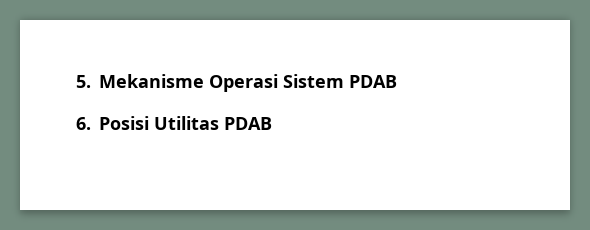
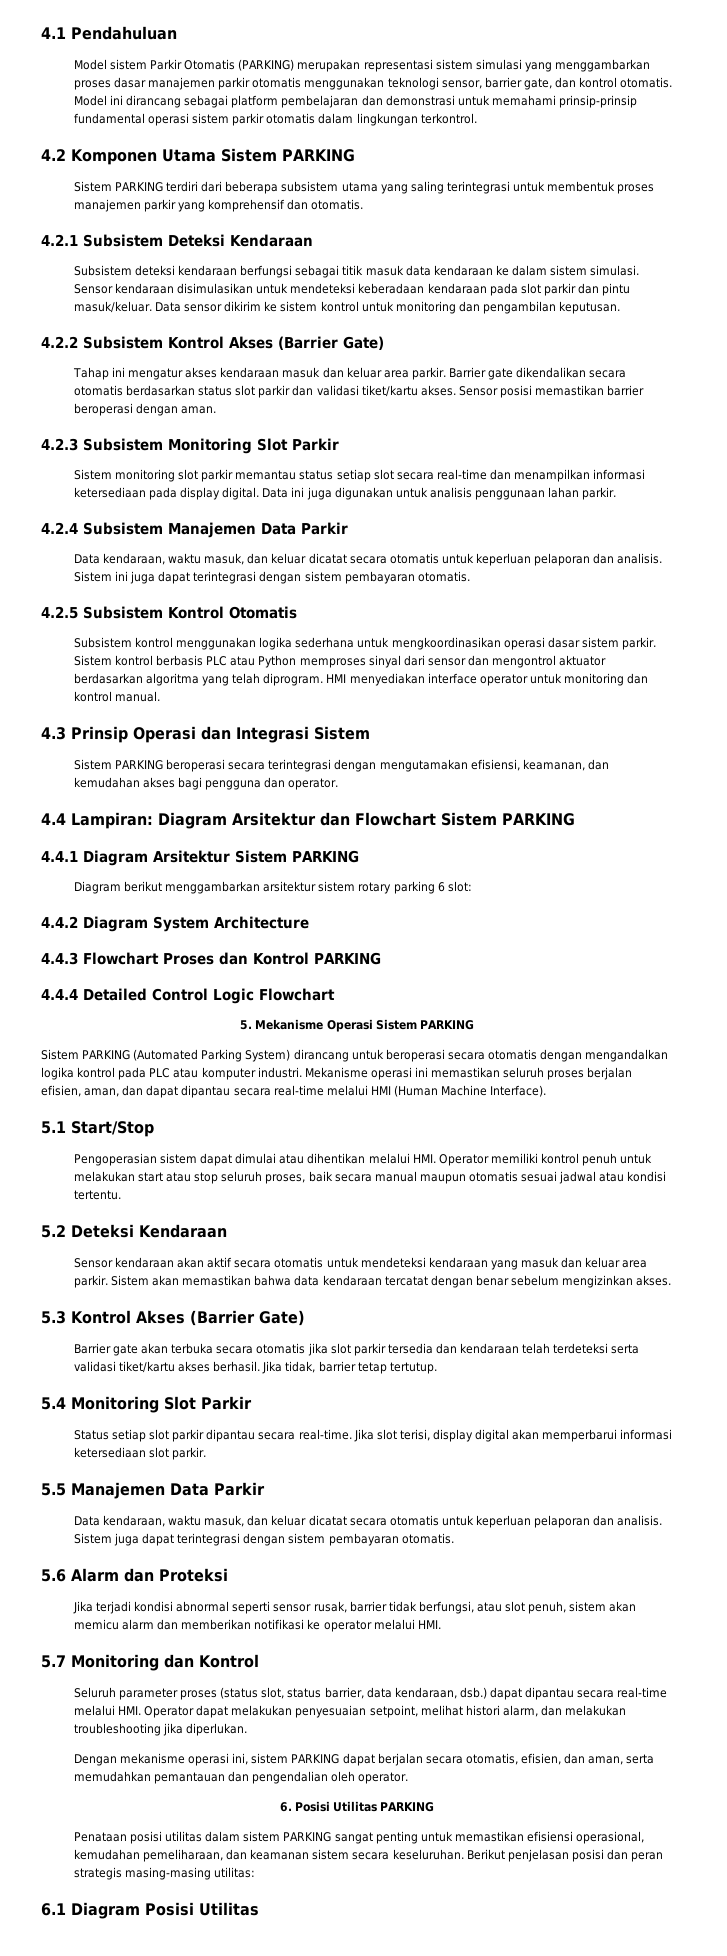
- 5. Mekanisme Operasi Sistem PDAB
- 6. Posisi Utilitas PDAB
+ 4.1 Pendahuluan
+ Model sistem Parkir Otomatis (PARKING) merupakan representasi sistem simulasi yang menggambarkan proses dasar manajemen parkir otomatis menggunakan teknologi sensor, barrier gate, dan kontrol otomatis. Model ini dirancang sebagai platform pembelajaran dan demonstrasi untuk memahami prinsip-prinsip fundamental operasi sistem parkir otomatis dalam lingkungan terkontrol.
+ 4.2 Komponen Utama Sistem PARKING
+ Sistem PARKING terdiri dari beberapa subsistem utama yang saling terintegrasi untuk membentuk proses manajemen parkir yang komprehensif dan otomatis.
+ 4.2.1 Subsistem Deteksi Kendaraan
+ Subsistem deteksi kendaraan berfungsi sebagai titik masuk data kendaraan ke dalam sistem simulasi. Sensor kendaraan disimulasikan untuk mendeteksi keberadaan kendaraan pada slot parkir dan pintu masuk/keluar. Data sensor dikirim ke sistem kontrol untuk monitoring dan pengambilan keputusan.
+ 4.2.2 Subsistem Kontrol Akses (Barrier Gate)
+ Tahap ini mengatur akses kendaraan masuk dan keluar area parkir. Barrier gate dikendalikan secara otomatis berdasarkan status slot parkir dan validasi tiket/kartu akses. Sensor posisi memastikan barrier beroperasi dengan aman.
+ 4.2.3 Subsistem Monitoring Slot Parkir
+ Sistem monitoring slot parkir memantau status setiap slot secara real-time dan menampilkan informasi ketersediaan pada display digital. Data ini juga digunakan untuk analisis penggunaan lahan parkir.
+ 4.2.4 Subsistem Manajemen Data Parkir
+ Data kendaraan, waktu masuk, dan keluar dicatat secara otomatis untuk keperluan pelaporan dan analisis. Sistem ini juga dapat terintegrasi dengan sistem pembayaran otomatis.
+ 4.2.5 Subsistem Kontrol Otomatis
+ Subsistem kontrol menggunakan logika sederhana untuk mengkoordinasikan operasi dasar sistem parkir. Sistem kontrol berbasis PLC atau Python memproses sinyal dari sensor dan mengontrol aktuator berdasarkan algoritma yang telah diprogram. HMI menyediakan interface operator untuk monitoring dan kontrol manual.
+ 4.3 Prinsip Operasi dan Integrasi Sistem
+ Sistem PARKING beroperasi secara terintegrasi dengan mengutamakan efisiensi, keamanan, dan kemudahan akses bagi pengguna dan operator.
+ 4.4 Lampiran: Diagram Arsitektur dan Flowchart Sistem PARKING
+ 4.4.1 Diagram Arsitektur Sistem PARKING
+ Diagram berikut menggambarkan arsitektur sistem rotary parking 6 slot:
+ 4.4.2 Diagram System Architecture
+ 4.4.3 Flowchart Proses dan Kontrol PARKING
+ 4.4.4 Detailed Control Logic Flowchart
+ 5. Mekanisme Operasi Sistem PARKING
+ Sistem PARKING (Automated Parking System) dirancang untuk beroperasi secara otomatis dengan mengandalkan logika kontrol pada PLC atau komputer industri. Mekanisme operasi ini memastikan seluruh proses berjalan efisien, aman, dan dapat dipantau secara real-time melalui HMI (Human Machine Interface).
+ 5.1 Start/Stop
+ Pengoperasian sistem dapat dimulai atau dihentikan melalui HMI. Operator memiliki kontrol penuh untuk melakukan start atau stop seluruh proses, baik secara manual maupun otomatis sesuai jadwal atau kondisi tertentu.
+ 5.2 Deteksi Kendaraan
+ Sensor kendaraan akan aktif secara otomatis untuk mendeteksi kendaraan yang masuk dan keluar area parkir. Sistem akan memastikan bahwa data kendaraan tercatat dengan benar sebelum mengizinkan akses.
+ 5.3 Kontrol Akses (Barrier Gate)
+ Barrier gate akan terbuka secara otomatis jika slot parkir tersedia dan kendaraan telah terdeteksi serta validasi tiket/kartu akses berhasil. Jika tidak, barrier tetap tertutup.
+ 5.4 Monitoring Slot Parkir
+ Status setiap slot parkir dipantau secara real-time. Jika slot terisi, display digital akan memperbarui informasi ketersediaan slot parkir.
+ 5.5 Manajemen Data Parkir
+ Data kendaraan, waktu masuk, dan keluar dicatat secara otomatis untuk keperluan pelaporan dan analisis. Sistem juga dapat terintegrasi dengan sistem pembayaran otomatis.
+ 5.6 Alarm dan Proteksi
+ Jika terjadi kondisi abnormal seperti sensor rusak, barrier tidak berfungsi, atau slot penuh, sistem akan memicu alarm dan memberikan notifikasi ke operator melalui HMI.
+ 5.7 Monitoring dan Kontrol
+ Seluruh parameter proses (status slot, status barrier, data kendaraan, dsb.) dapat dipantau secara real-time melalui HMI. Operator dapat melakukan penyesuaian setpoint, melihat histori alarm, dan melakukan troubleshooting jika diperlukan.
+ Dengan mekanisme operasi ini, sistem PARKING dapat berjalan secara otomatis, efisien, dan aman, serta memudahkan pemantauan dan pengendalian oleh operator.
+ 6. Posisi Utilitas PARKING
+ Penataan posisi utilitas dalam sistem PARKING sangat penting untuk memastikan efisiensi operasional, kemudahan pemeliharaan, dan keamanan sistem secara keseluruhan. Berikut penjelasan posisi dan peran strategis masing-masing utilitas:
+ 6.1 Diagram Posisi Utilitas

